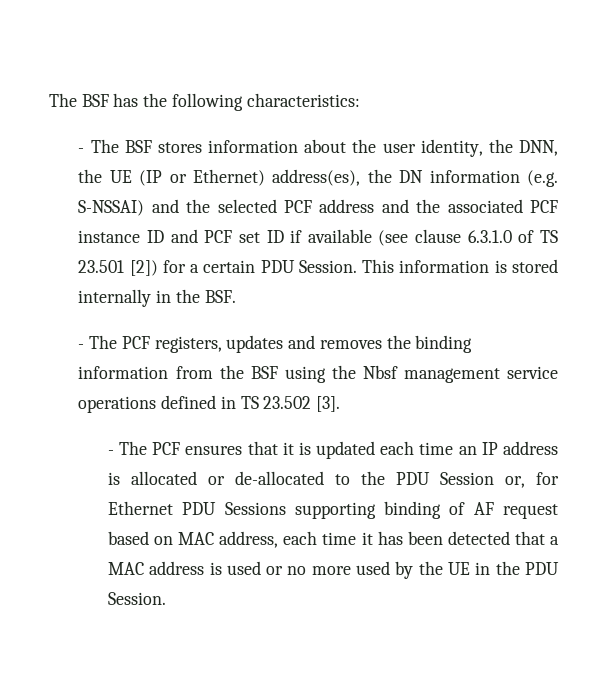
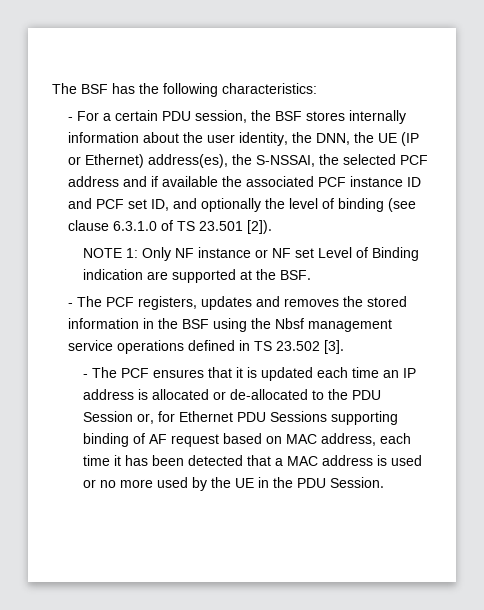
- - The BSF stores information about the user identity, the DNN, the UE (IP or Ethernet) address(es), the DN information (e.g. S-NSSAI) and the selected PCF address and the associated PCF instance ID and PCF set ID if available (see clause 6.3.1.0 of TS 23.501 [2]) for a certain PDU Session. This information is stored internally in the BSF.
+ - For a certain PDU session, the BSF stores internally information about the user identity, the DNN, the UE (IP or Ethernet) address(es), the S-NSSAI, the selected PCF address and if available the associated PCF instance ID and PCF set ID, and optionally the level of binding (see clause 6.3.1.0 of TS 23.501 [2]).
+ NOTE 1: Only NF instance or NF set Level of Binding indication are supported at the BSF.
- - The PCF registers, updates and removes the binding information from the BSF using the Nbsf management service operations defined in TS 23.502 [3].
+ - The PCF registers, updates and removes the stored information in the BSF using the Nbsf management service operations defined in TS 23.502 [3].

